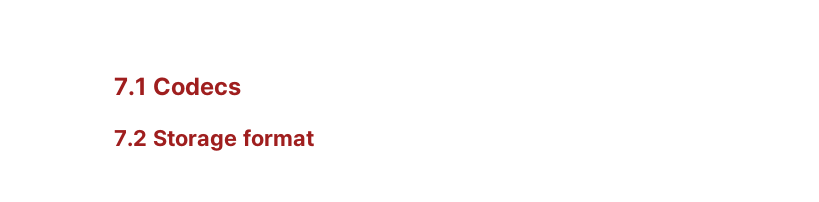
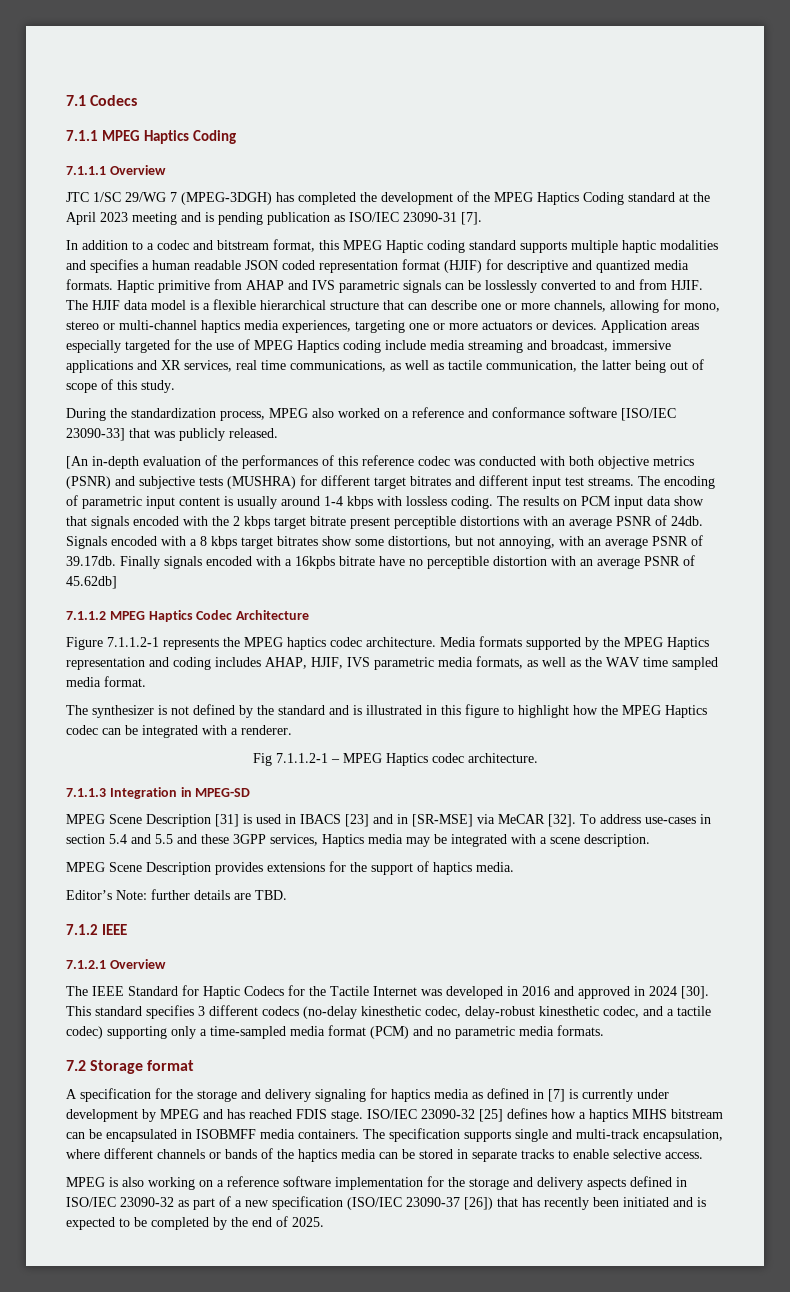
+ 7.1.1 MPEG Haptics Coding
+ 7.1.1.1 Overview
+ JTC 1/SC 29/WG 7 (MPEG-3DGH) has completed the development of the MPEG Haptics Coding standard at the April 2023 meeting and is pending publication as ISO/IEC 23090-31 [7].
+ In addition to a codec and bitstream format, this MPEG Haptic coding standard supports multiple haptic modalities and specifies a human readable JSON coded representation format (HJIF) for descriptive and quantized media formats. Haptic primitive from AHAP and IVS parametric signals can be losslessly converted to and from HJIF. The HJIF data model is a flexible hierarchical structure that can describe one or more channels, allowing for mono, stereo or multi-channel haptics media experiences, targeting one or more actuators or devices. Application areas especially targeted for the use of MPEG Haptics coding include media streaming and broadcast, immersive applications and XR services, real time communications, as well as tactile communication, the latter being out of scope of this study.
+ During the standardization process, MPEG also worked on a reference and conformance software [ISO/IEC 23090-33] that was publicly released.
+ [An in-depth evaluation of the performances of this reference codec was conducted with both objective metrics (PSNR) and subjective tests (MUSHRA) for different target bitrates and different input test streams. The encoding of parametric input content is usually around 1-4 kbps with lossless coding. The results on PCM input data show that signals encoded with the 2 kbps target bitrate present perceptible distortions with an average PSNR of 24db. Signals encoded with a 8 kbps target bitrates show some distortions, but not annoying, with an average PSNR of 39.17db. Finally signals encoded with a 16kpbs bitrate have no perceptible distortion with an average PSNR of 45.62db]
+ 7.1.1.2 MPEG Haptics Codec Architecture
+ Figure 7.1.1.2-1 represents the MPEG haptics codec architecture. Media formats supported by the MPEG Haptics representation and coding includes AHAP, HJIF, IVS parametric media formats, as well as the WAV time sampled media format.
+ The synthesizer is not defined by the standard and is illustrated in this figure to highlight how the MPEG Haptics codec can be integrated with a renderer.
+ Fig 7.1.1.2-1 – MPEG Haptics codec architecture.
+ 7.1.1.3 Integration in MPEG-SD
+ MPEG Scene Description [31] is used in IBACS [23] and in [SR-MSE] via MeCAR [32]. To address use-cases in section 5.4 and 5.5 and these 3GPP services, Haptics media may be integrated with a scene description.
+ MPEG Scene Description provides extensions for the support of haptics media.
+ Editor’s Note: further details are TBD.
+ 7.1.2 IEEE
+ 7.1.2.1 Overview
+ The IEEE Standard for Haptic Codecs for the Tactile Internet was developed in 2016 and approved in 2024 [30]. This standard specifies 3 different codecs (no-delay kinesthetic codec, delay-robust kinesthetic codec, and a tactile codec) supporting only a time-sampled media format (PCM) and no parametric media formats.
  7.2 Storage format
+ A specification for the storage and delivery signaling for haptics media as defined in [7] is currently under development by MPEG and has reached FDIS stage. ISO/IEC 23090-32 [25] defines how a haptics MIHS bitstream can be encapsulated in ISOBMFF media containers. The specification supports single and multi-track encapsulation, where different channels or bands of the haptics media can be stored in separate tracks to enable selective access.
+ MPEG is also working on a reference software implementation for the storage and delivery aspects defined in ISO/IEC 23090-32 as part of a new specification (ISO/IEC 23090-37 [26]) that has recently been initiated and is expected to be completed by the end of 2025.

